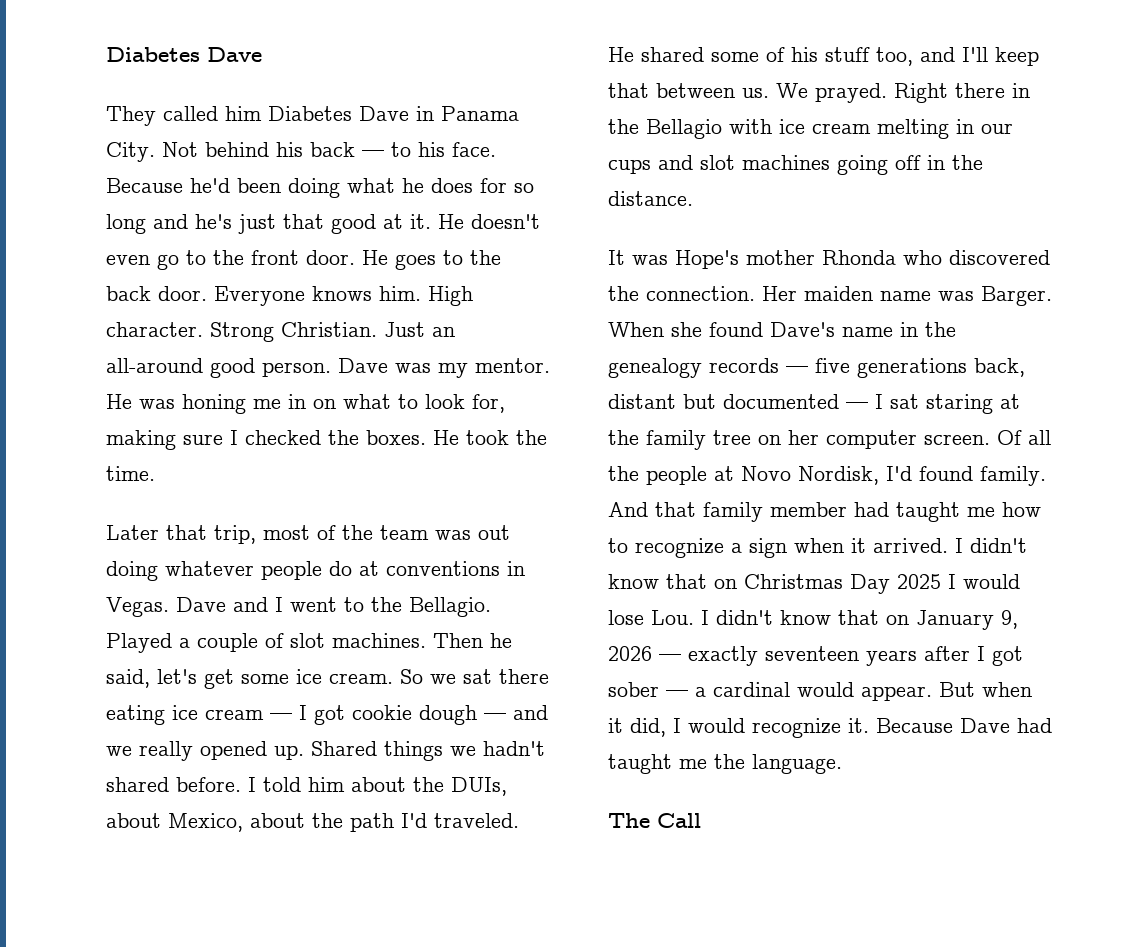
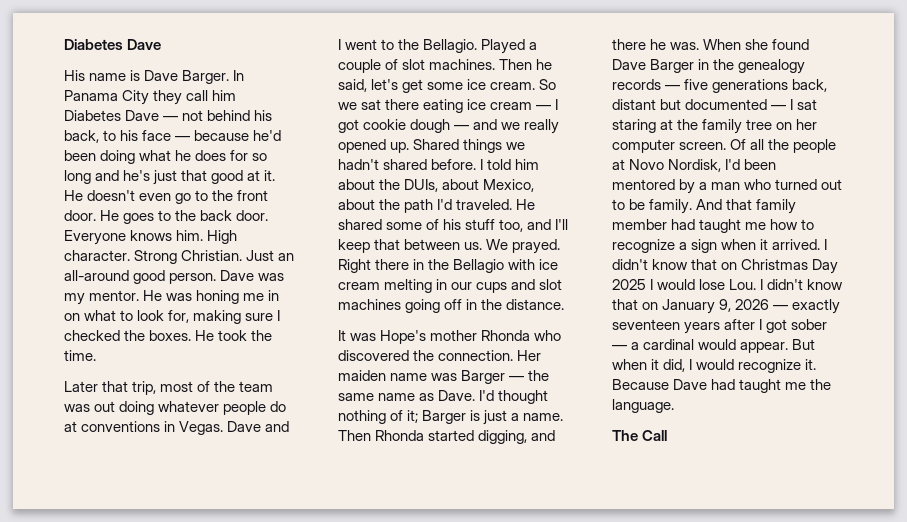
- They called him Diabetes Dave in Panama City. Not behind his back — to his face. Because he'd been doing what he does for so long and he's just that good at it.
+ His name is Dave Barger. In Panama City they call him Diabetes Dave — not behind his back, to his face — because he'd been doing what he does for so long and he's just that good at it.
- Her maiden name was Barger.
+ Her maiden name was Barger — the same name as Dave. I'd thought nothing of it; Barger is just a name. Then Rhonda started digging, and there he was.
- When she found Dave's name in the genealogy records — five generations back, distant but documented — I sat staring at the family tree on her computer screen.
+ When she found Dave Barger in the genealogy records — five generations back, distant but documented — I sat staring at the family tree on her computer screen.
- Of all the people at Novo Nordisk, I'd found family.
+ Of all the people at Novo Nordisk, I'd been mentored by a man who turned out to be family.

